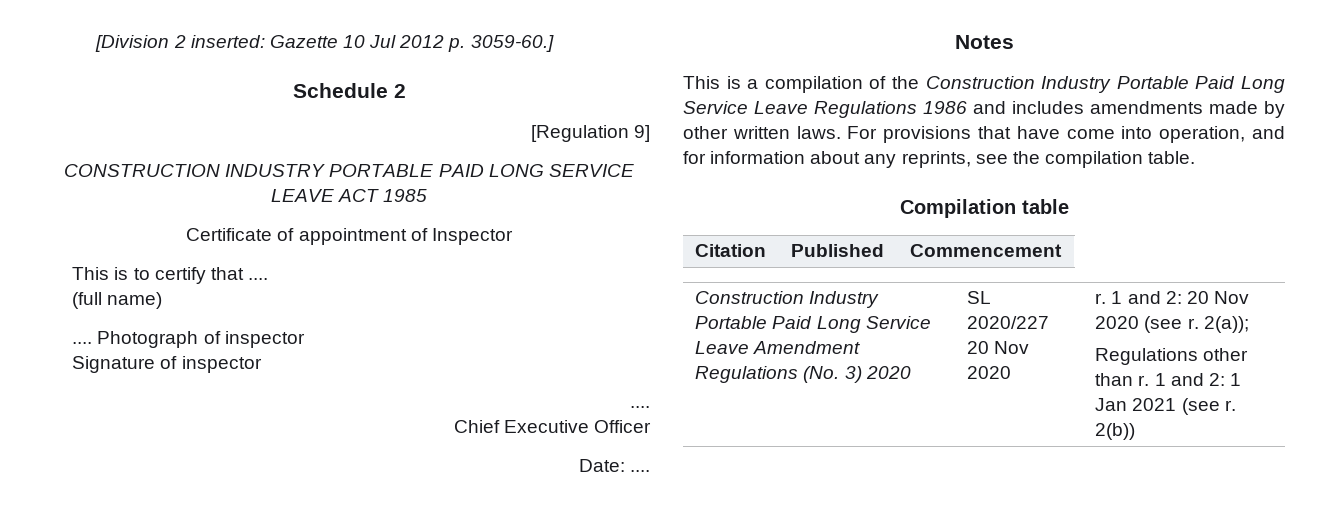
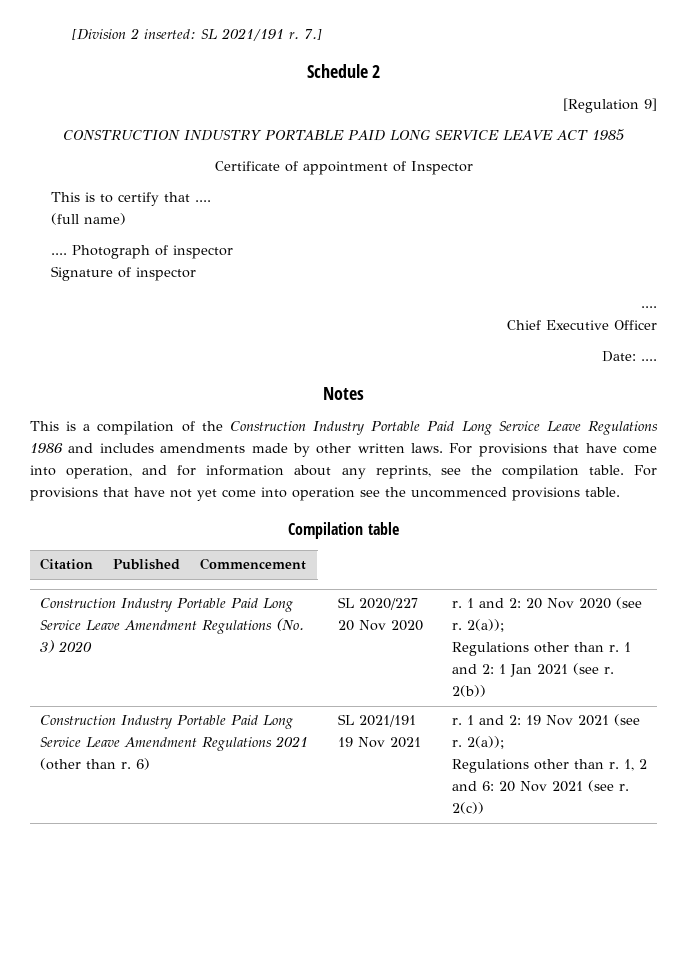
- [Division 2 inserted: Gazette 10 Jul 2012 p. 3059-60.]
+ [Division 2 inserted: SL 2021/191 r. 7.]
+ For provisions that have not yet come into operation see the uncommenced provisions table.
+ Construction Industry Portable Paid Long Service Leave Amendment Regulations 2021 (other than r. 6) | SL 2021/191 19 Nov 2021 | r. 1 and 2: 19 Nov 2021 (see r. 2(a));
+ Regulations other than r. 1, 2 and 6: 20 Nov 2021 (see r. 2(c))

